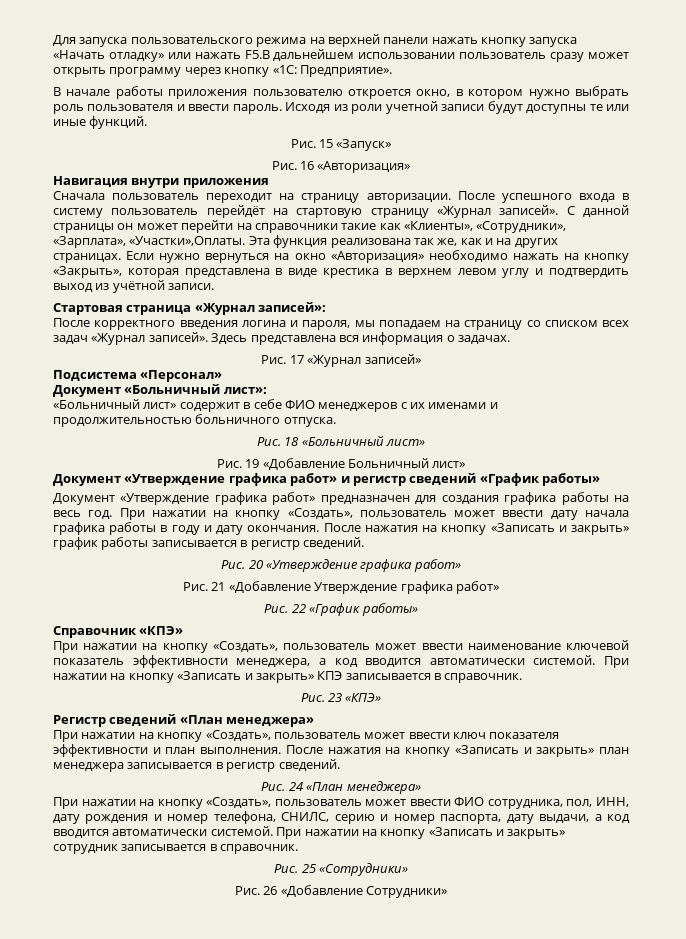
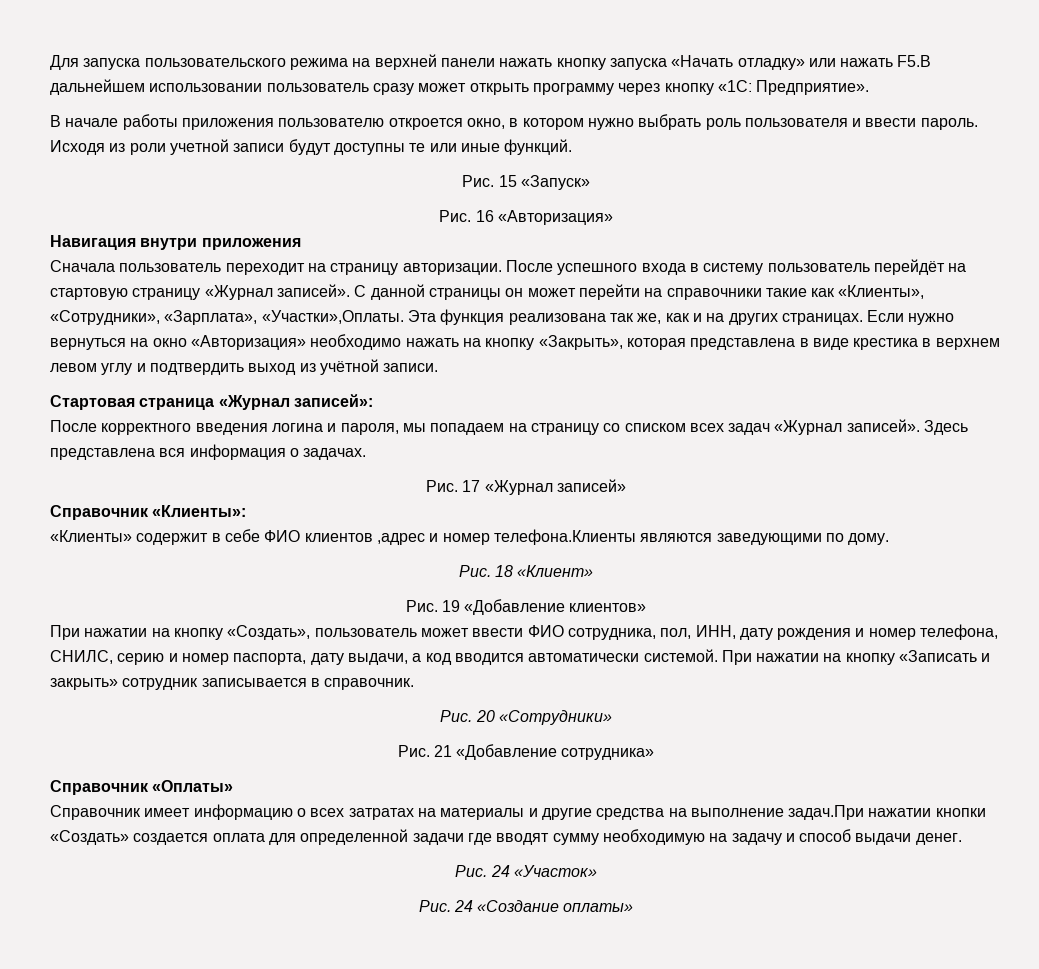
- Подсистема «Персонал»
- Документ «Больничный лист»:
- «Больничный лист» содержит в себе ФИО менеджеров с их именами и продолжительностью больничного отпуска.
+ Справочник «Клиенты»:
+ «Клиенты» содержит в себе ФИО клиентов ,адрес и номер телефона.Клиенты являются заведующими по дому.
- Рис. 18 «Больничный лист»
+ Рис. 18 «Клиент»
- Рис. 19 «Добавление Больничный лист»
- Документ «Утверждение графика работ» и регистр сведений «График работы»
- Документ «Утверждение графика работ» предназначен для создания графика работы на весь год. При нажатии на кнопку «Создать», пользователь может ввести дату начала графика работы в году и дату окончания. После нажатия на кнопку «Записать и закрыть» график работы записывается в регистр сведений.
- Рис. 20 «Утверждение графика работ»
- Рис. 21 «Добавление Утверждение графика работ»
- Рис. 22 «График работы»
- Справочник «КПЭ»
- При нажатии на кнопку «Создать», пользователь может ввести наименование ключевой показатель эффективности менеджера, а код вводится автоматически системой. При нажатии на кнопку «Записать и закрыть» КПЭ записывается в справочник.
- Рис. 23 «КПЭ»
- Регистр сведений «План менеджера»
- При нажатии на кнопку «Создать», пользователь может ввести ключ показателя эффективности и план выполнения. После нажатия на кнопку «Записать и закрыть» план менеджера записывается в регистр сведений.
- Рис. 24 «План менеджера»
+ Рис. 19 «Добавление клиентов»
- Рис. 25 «Сотрудники»
+ Рис. 20 «Сотрудники»
- Рис. 26 «Добавление Сотрудники»
+ Рис. 21 «Добавление сотрудника»
+ Справочник «Оплаты»
+ Справочник имеет информацию о всех затратах на материалы и другие средства на выполнение задач.При нажатии кнопки «Создать» создается оплата для определенной задачи где вводят сумму необходимую на задачу и способ выдачи денег.
+ Рис. 24 «Участок»
+ Рис. 24 «Создание оплаты»

